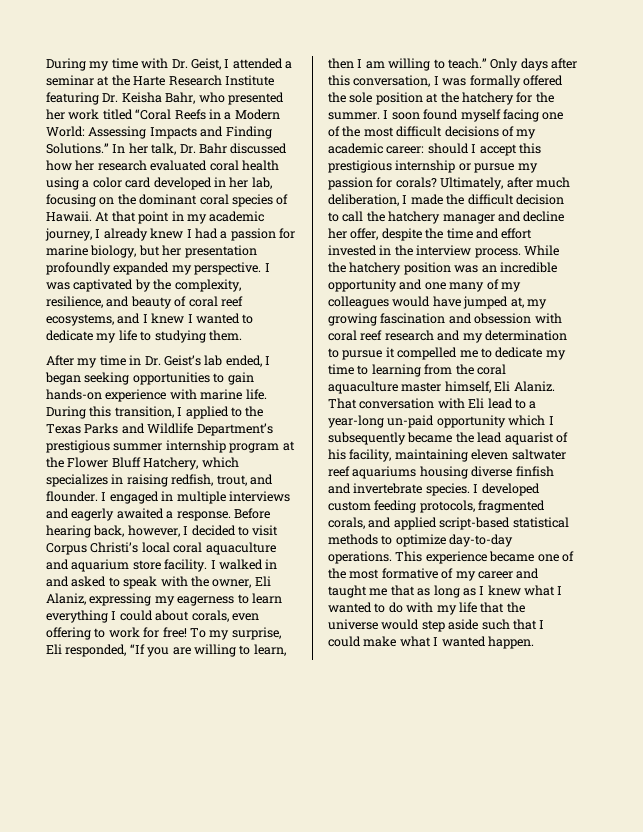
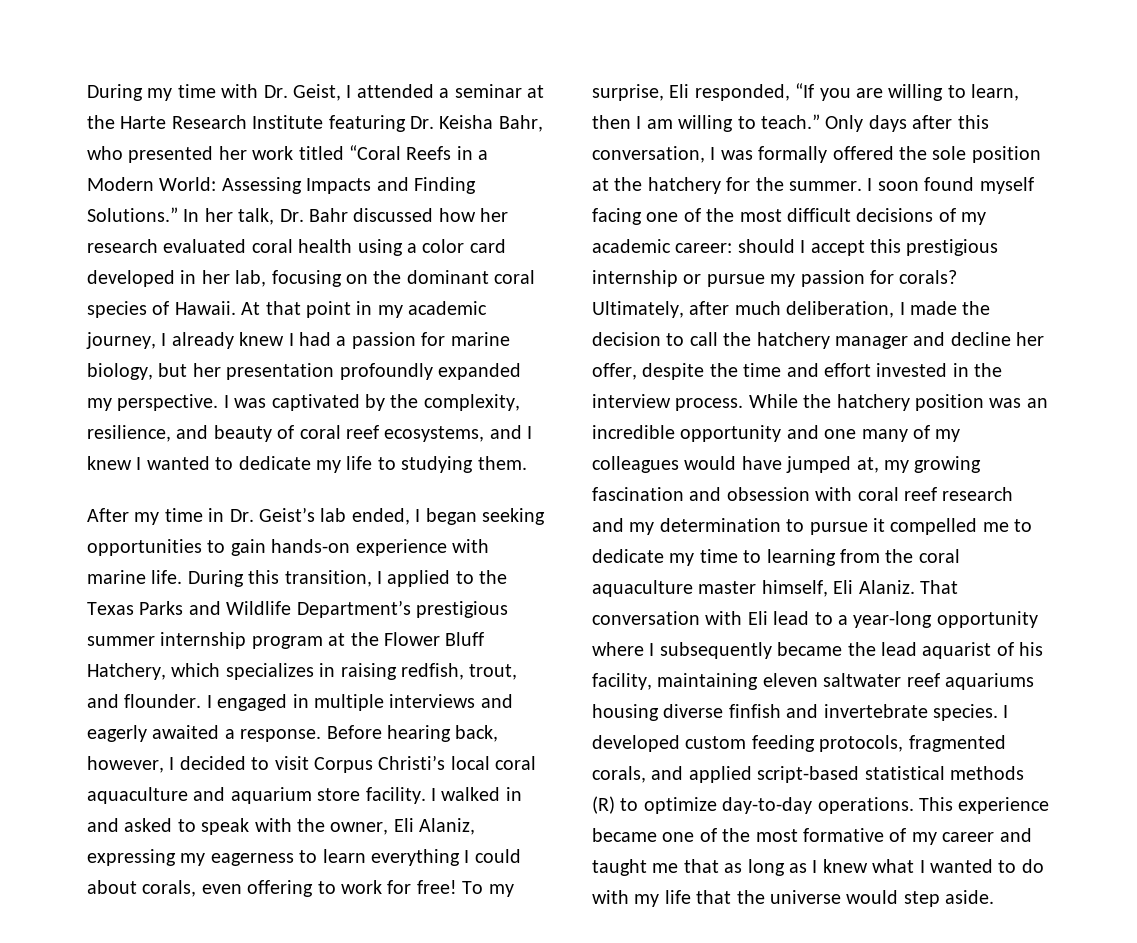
- Ultimately, after much deliberation, I made the difficult decision to call the hatchery manager and decline her offer, despite the time and effort invested in the interview process.
+ Ultimately, after much deliberation, I made the decision to call the hatchery manager and decline her offer, despite the time and effort invested in the interview process.
- That conversation with Eli lead to a year-long un-paid opportunity which I subsequently became the lead aquarist of his facility, maintaining eleven saltwater reef aquariums housing diverse finfish and invertebrate species.
+ That conversation with Eli lead to a year-long opportunity where I subsequently became the lead aquarist of his facility, maintaining eleven saltwater reef aquariums housing diverse finfish and invertebrate species.
- I developed custom feeding protocols, fragmented corals, and applied script-based statistical methods to optimize day-to-day operations.
+ I developed custom feeding protocols, fragmented corals, and applied script-based statistical methods (R) to optimize day-to-day operations.
- This experience became one of the most formative of my career and taught me that as long as I knew what I wanted to do with my life that the universe would step aside such that I could make what I wanted happen.
+ This experience became one of the most formative of my career and taught me that as long as I knew what I wanted to do with my life that the universe would step aside.

